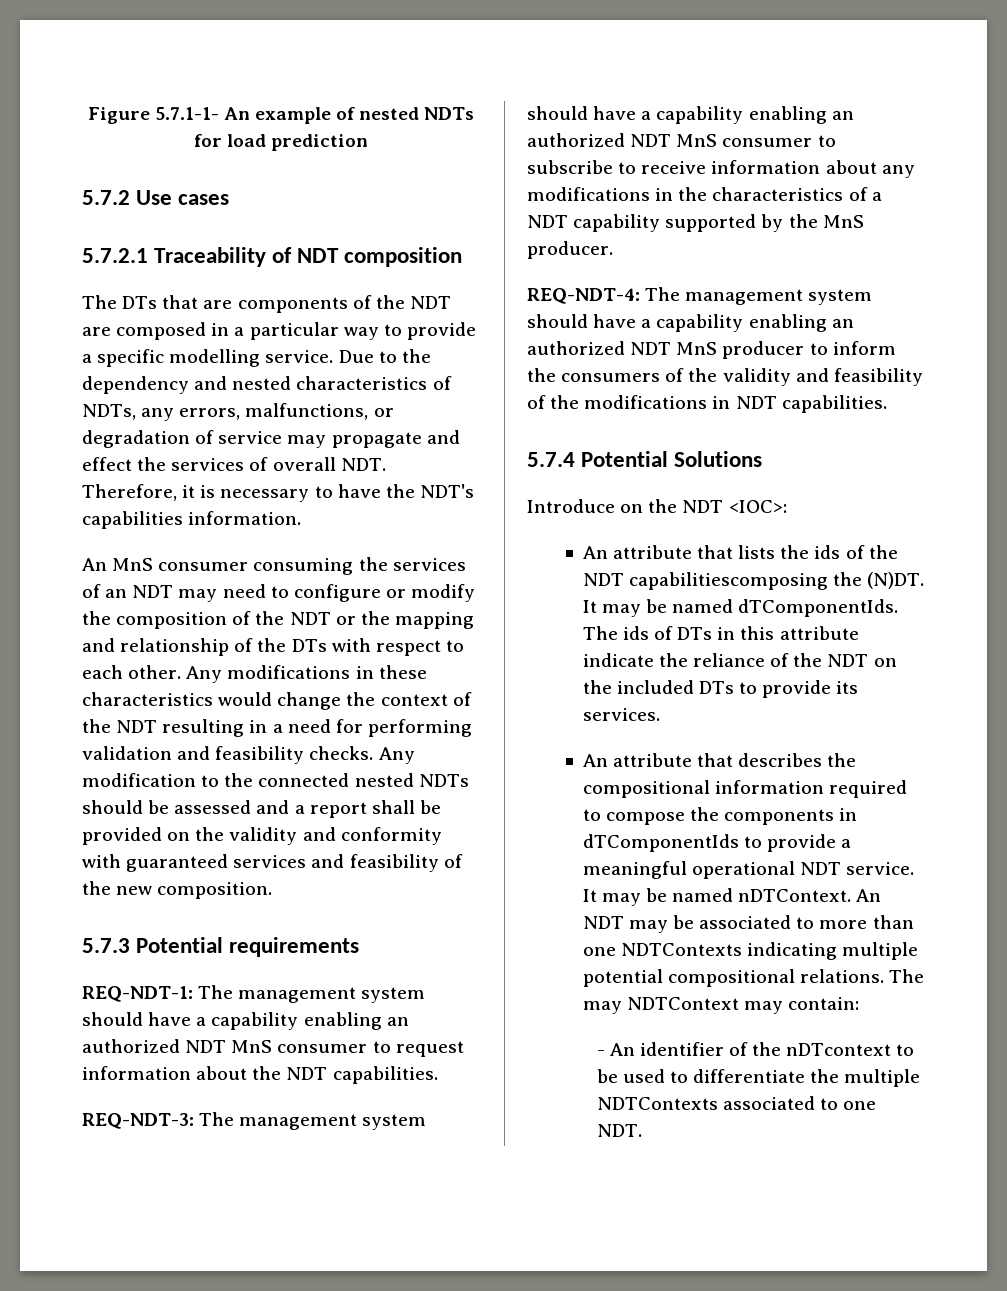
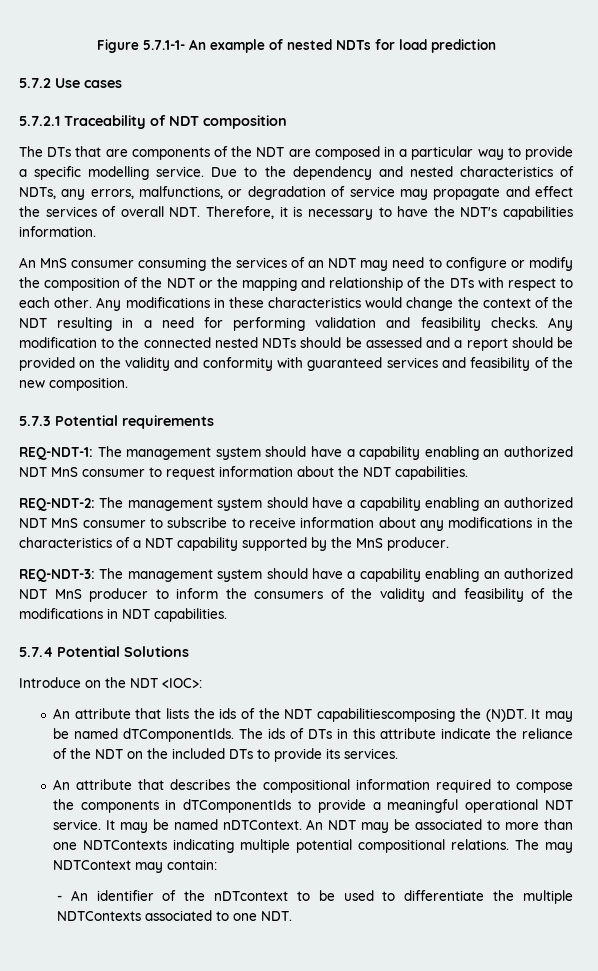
- Any modification to the connected nested NDTs should be assessed and a report shall be provided on the validity and conformity with guaranteed services and feasibility of the new composition.
+ Any modification to the connected nested NDTs should be assessed and a report should be provided on the validity and conformity with guaranteed services and feasibility of the new composition.
- REQ-NDT-3: The management system should have a capability enabling an authorized NDT MnS consumer to subscribe to receive information about any modifications in the characteristics of a NDT capability supported by the MnS producer.
+ REQ-NDT-2: The management system should have a capability enabling an authorized NDT MnS consumer to subscribe to receive information about any modifications in the characteristics of a NDT capability supported by the MnS producer.
- REQ-NDT-4: The management system should have a capability enabling an authorized NDT MnS producer to inform the consumers of the validity and feasibility of the modifications in NDT capabilities.
+ REQ-NDT-3: The management system should have a capability enabling an authorized NDT MnS producer to inform the consumers of the validity and feasibility of the modifications in NDT capabilities.

